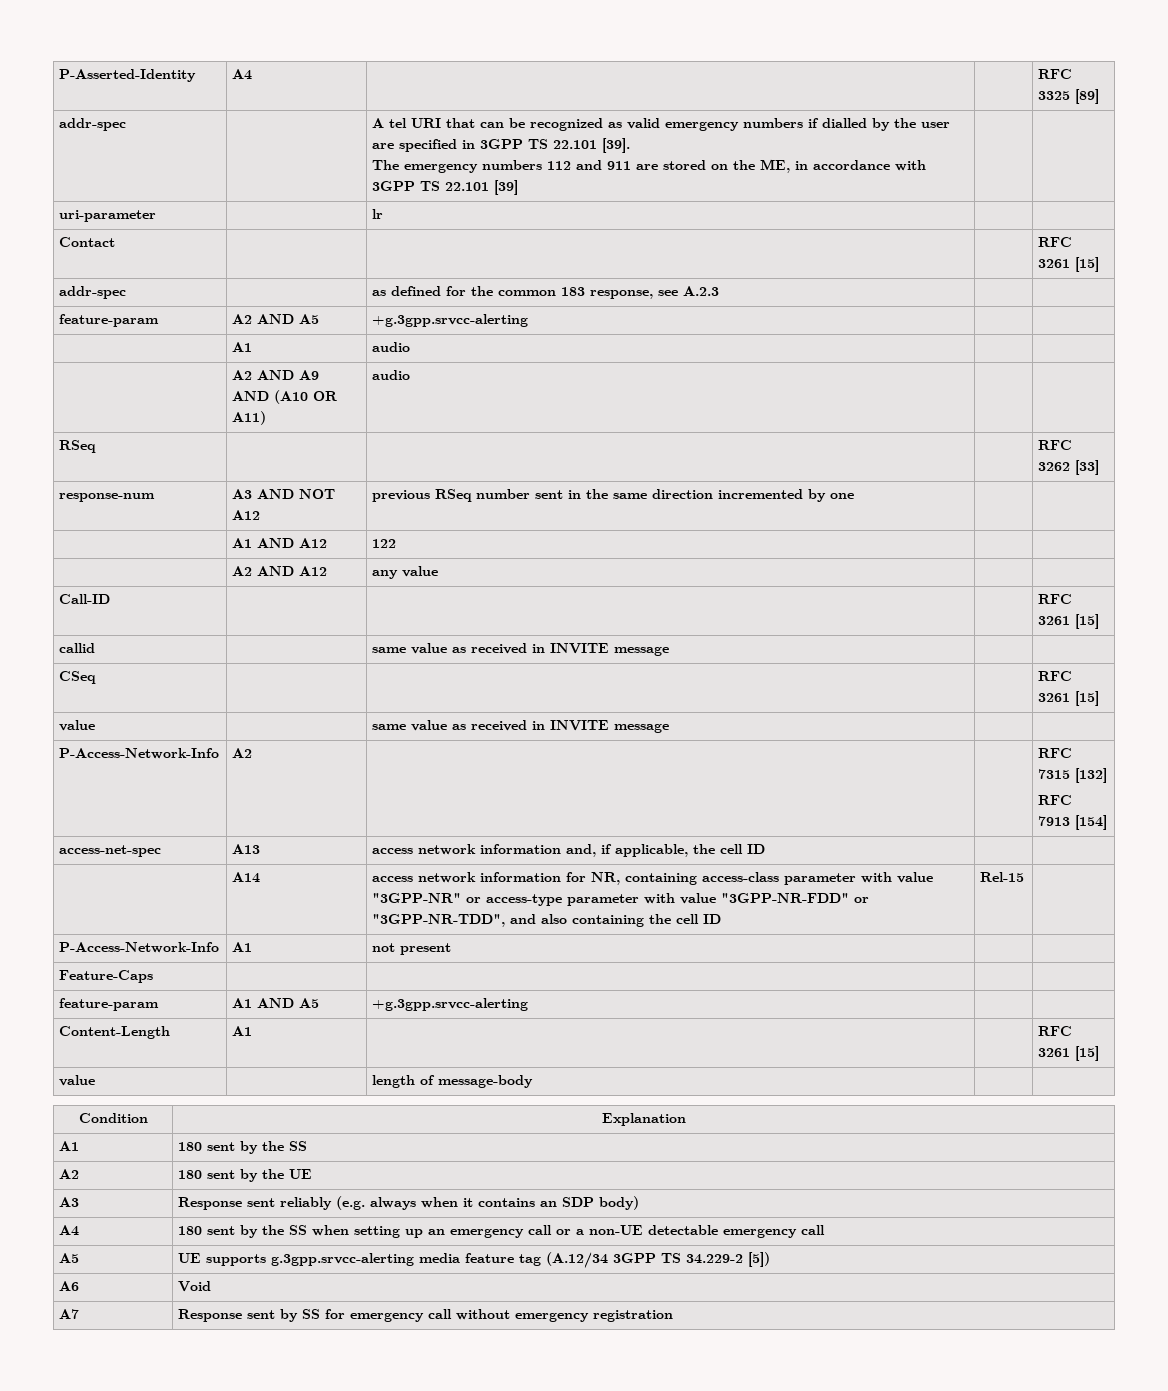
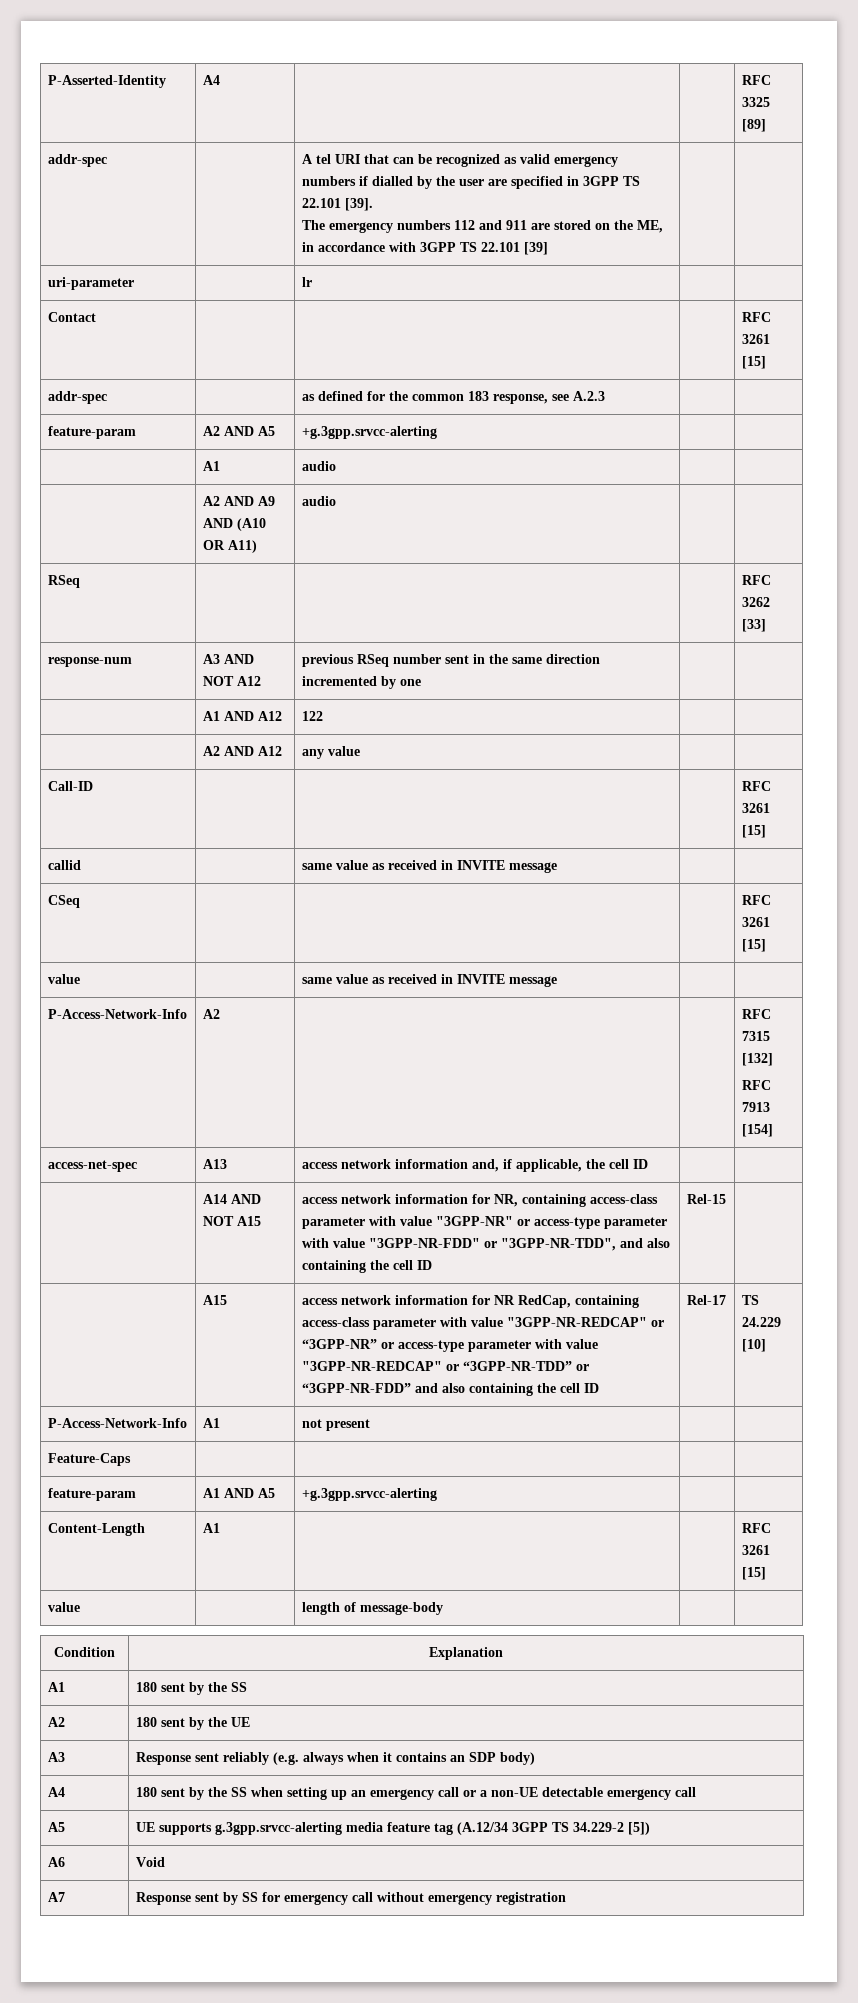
- | A14 | access network information for NR, containing access-class parameter with value "3GPP-NR" or access-type parameter with value "3GPP-NR-FDD" or "3GPP-NR-TDD", and also containing the cell ID | Rel-15 |
+ | A14 AND NOT A15 | access network information for NR, containing access-class parameter with value "3GPP-NR" or access-type parameter with value "3GPP-NR-FDD" or "3GPP-NR-TDD", and also containing the cell ID | Rel-15 |
+ | A15 | access network information for NR RedCap, containing access-class parameter with value "3GPP-NR-REDCAP" or “3GPP-NR” or access-type parameter with value "3GPP-NR-REDCAP" or “3GPP-NR-TDD” or “3GPP-NR-FDD” and also containing the cell ID | Rel-17 | TS 24.229 [10]

